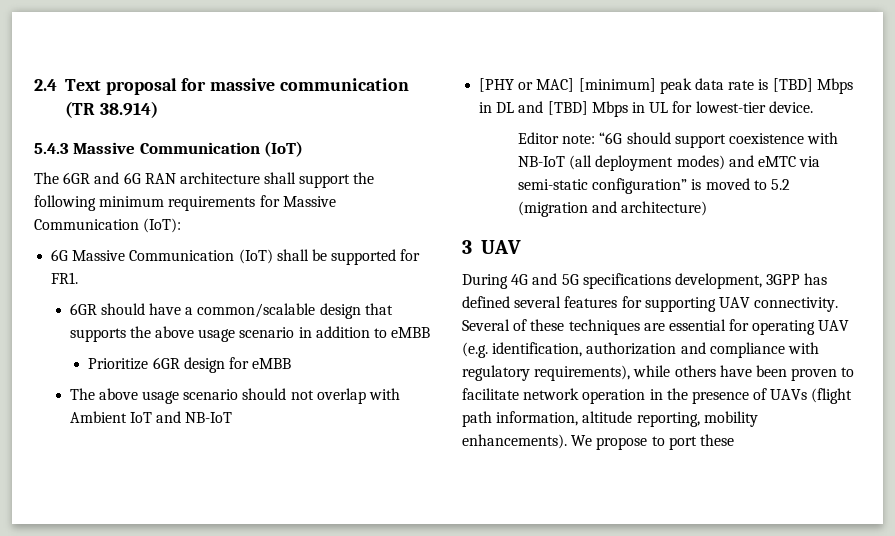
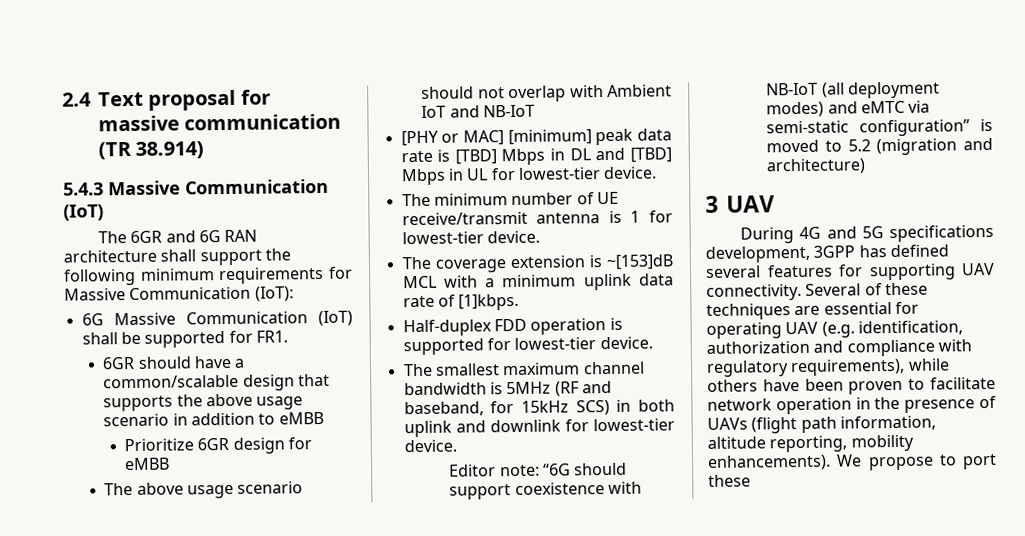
+ The minimum number of UE receive/transmit antenna is 1 for lowest-tier device.
+ The coverage extension is ~[153]dB MCL with a minimum uplink data rate of [1]kbps.
+ Half-duplex FDD operation is supported for lowest-tier device.
+ The smallest maximum channel bandwidth is 5MHz (RF and baseband, for 15kHz SCS) in both uplink and downlink for lowest-tier device.

